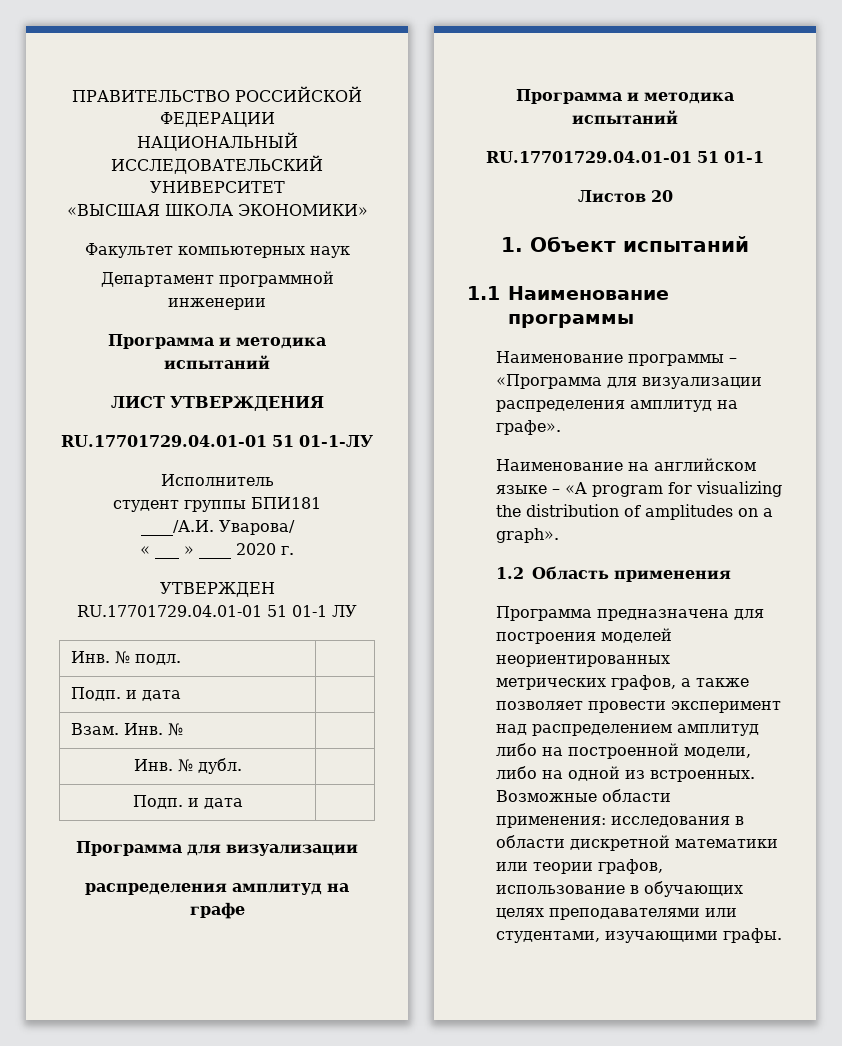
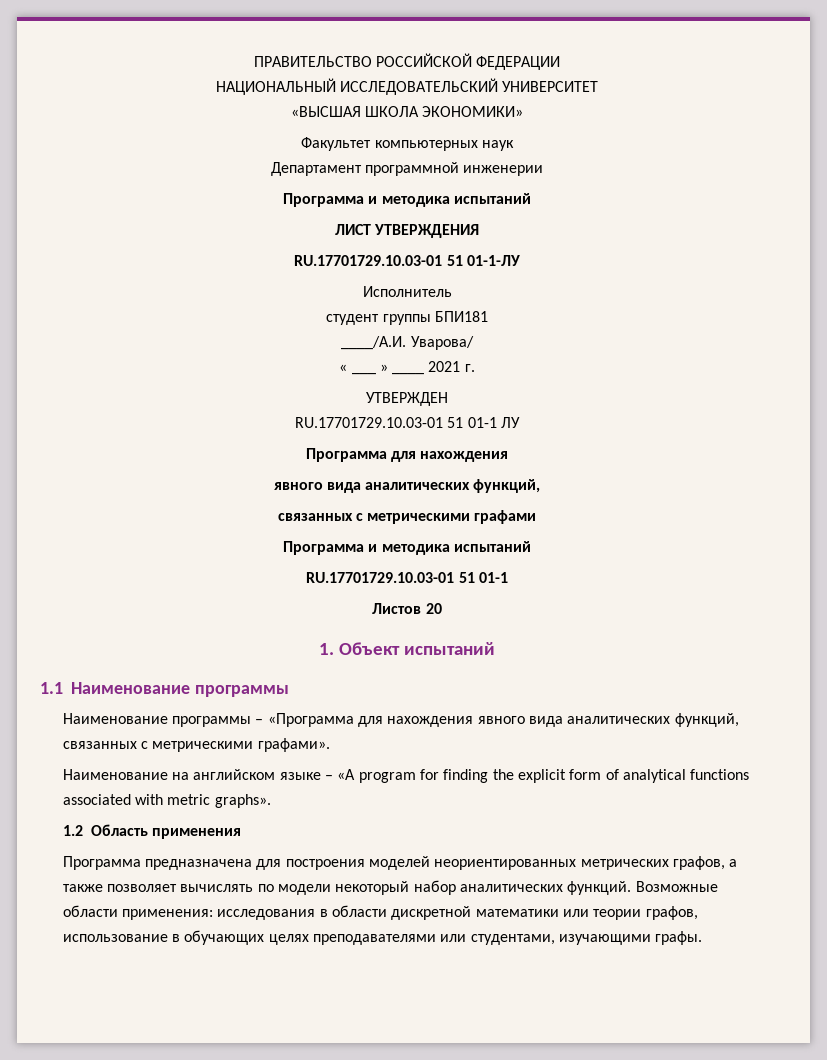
- RU.17701729.04.01-01 51 01-1-ЛУ
+ RU.17701729.10.03-01 51 01-1-ЛУ
- « ___ » ____ 2020 г.
+ « ___ » ____ 2021 г.
- RU.17701729.04.01-01 51 01-1 ЛУ
+ RU.17701729.10.03-01 51 01-1 ЛУ
- Инв. № подл. |
- Подп. и дата |
- Взам. Инв. № |
- Инв. № дубл. |
- Подп. и дата |
- Программа для визуализации
- распределения амплитуд на графе
+ Программа для нахождения
+ явного вида аналитических функций,
+ связанных с метрическими графами
  Программа и методика испытаний
- RU.17701729.04.01-01 51 01-1
+ RU.17701729.10.03-01 51 01-1
- Наименование программы – «Программа для визуализации распределения амплитуд на графе».
+ Наименование программы – «Программа для нахождения явного вида аналитических функций, связанных с метрическими графами».
- Наименование на английском языке – «A program for visualizing the distribution of amplitudes on a graph».
+ Наименование на английском языке – «A program for finding the explicit form of analytical functions associated with metric graphs».
- Программа предназначена для построения моделей неориентированных метрических графов, а также позволяет провести эксперимент над распределением амплитуд либо на построенной модели, либо на одной из встроенных.
+ Программа предназначена для построения моделей неориентированных метрических графов, а также позволяет вычислять по модели некоторый набор аналитических функций.

